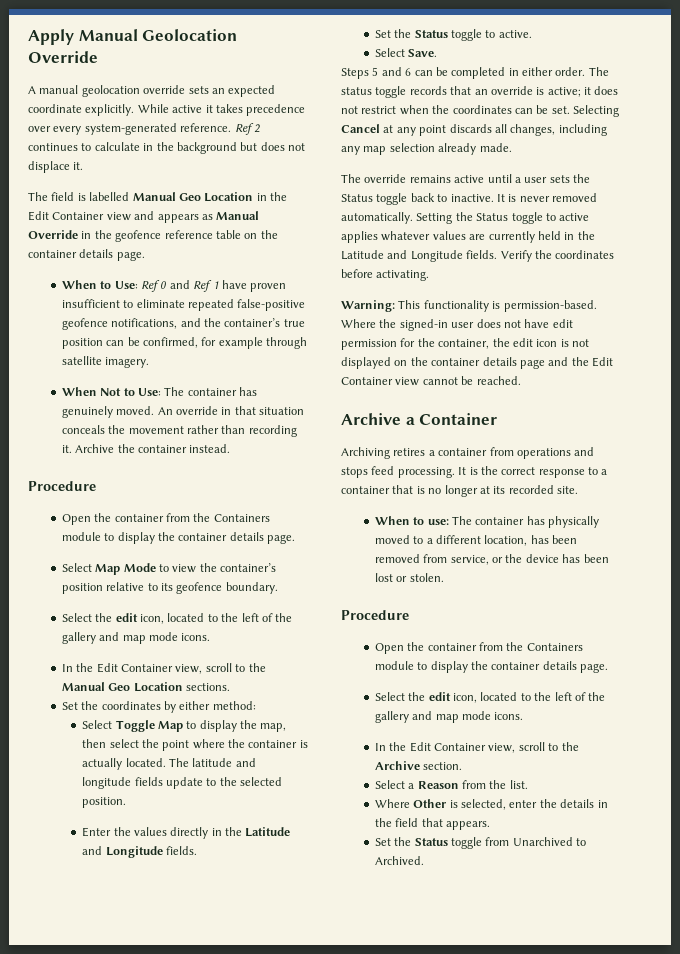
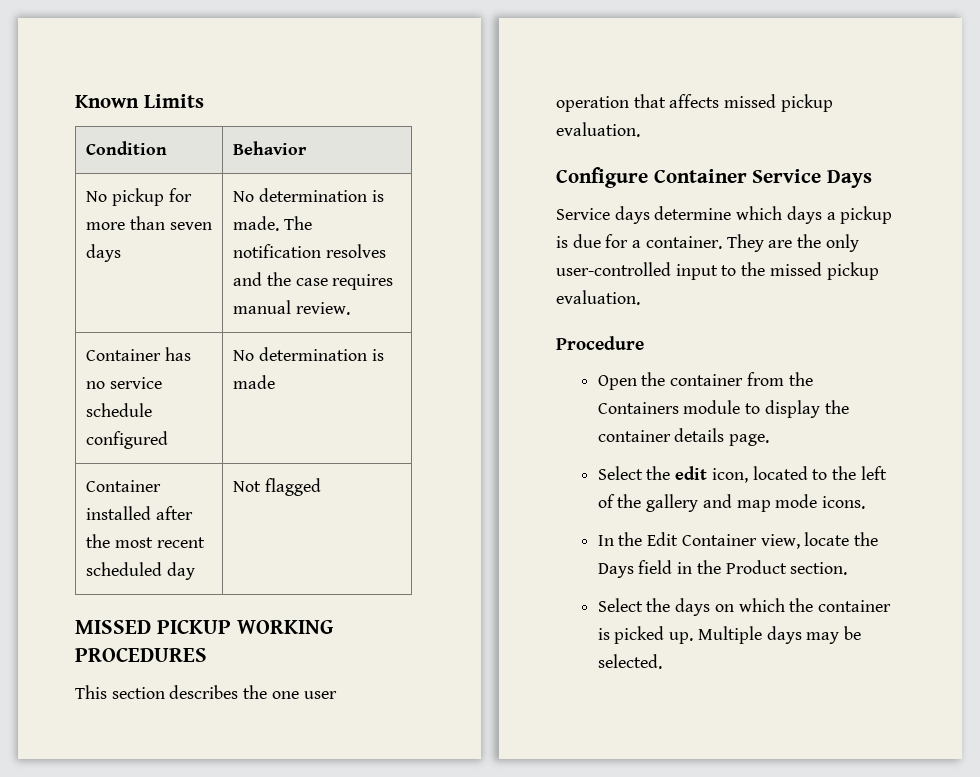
- Apply Manual Geolocation Override
- A manual geolocation override sets an expected coordinate explicitly. While active it takes precedence over every system-generated reference. Ref 2 continues to calculate in the background but does not displace it.
- The field is labelled Manual Geo Location in the Edit Container view and appears as Manual Override in the geofence reference table on the container details page.
- When to Use: Ref 0 and Ref 1 have proven insufficient to eliminate repeated false-positive geofence notifications, and the container’s true position can be confirmed, for example through satellite imagery.
- When Not to Use: The container has genuinely moved. An override in that situation conceals the movement rather than recording it. Archive the container instead.
- Procedure
- Open the container from the Containers module to display the container details page.
- Select Map Mode to view the container’s position relative to its geofence boundary.
- Select the edit icon, located to the left of the gallery and map mode icons.
- In the Edit Container view, scroll to the Manual Geo Location sections.
- Set the coordinates by either method:
- Select Toggle Map to display the map, then select the point where the container is actually located. The latitude and longitude fields update to the selected position.
- Enter the values directly in the Latitude and Longitude fields.
- Set the Status toggle to active.
- Select Save.
- Steps 5 and 6 can be completed in either order. The status toggle records that an override is active; it does not restrict when the coordinates can be set. Selecting Cancel at any point discards all changes, including any map selection already made.
- The override remains active until a user sets the Status toggle back to inactive. It is never removed automatically. Setting the Status toggle to active applies whatever values are currently held in the Latitude and Longitude fields. Verify the coordinates before activating.
- Warning: This functionality is permission-based. Where the signed-in user does not have edit permission for the container, the edit icon is not displayed on the container details page and the Edit Container view cannot be reached.
- Archive a Container
- Archiving retires a container from operations and stops feed processing. It is the correct response to a container that is no longer at its recorded site.
- When to use: The container has physically moved to a different location, has been removed from service, or the device has been lost or stolen.
+ Known Limits
+ Condition | Behavior
+ No pickup for more than seven days | No determination is made. The notification resolves and the case requires manual review.
+ Container has no service schedule configured | No determination is made
+ Container installed after the most recent scheduled day | Not flagged
+ MISSED PICKUP WORKING PROCEDURES
+ This section describes the one user operation that affects missed pickup evaluation.
+ Configure Container Service Days
+ Service days determine which days a pickup is due for a container. They are the only user-controlled input to the missed pickup evaluation.
- In the Edit Container view, scroll to the Archive section.
- Select a Reason from the list.
- Where Other is selected, enter the details in the field that appears.
- Set the Status toggle from Unarchived to Archived.
+ In the Edit Container view, locate the Days field in the Product section.
+ Select the days on which the container is picked up. Multiple days may be selected.

